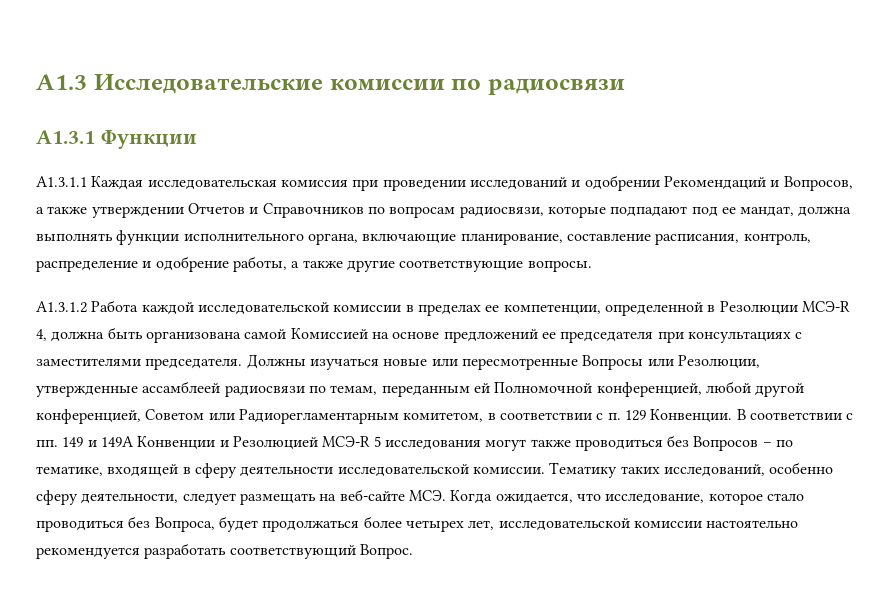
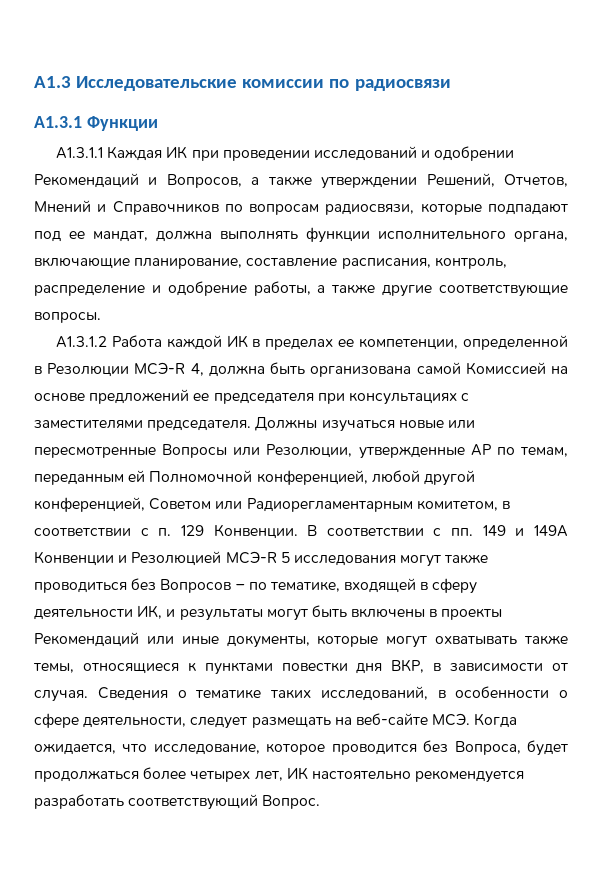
- А1.3.1.1 Каждая исследовательская комиссия при проведении исследований и одобрении Рекомендаций и Вопросов, а также утверждении Отчетов и Справочников по вопросам радиосвязи, которые подпадают под ее мандат, должна выполнять функции исполнительного органа, включающие планирование, составление расписания, контроль, распределение и одобрение работы, а также другие соответствующие вопросы.
+ А1.3.1.1 Каждая ИК при проведении исследований и одобрении Рекомендаций и Вопросов, а также утверждении Решений, Отчетов, Мнений и Справочников по вопросам радиосвязи, которые подпадают под ее мандат, должна выполнять функции исполнительного органа, включающие планирование, составление расписания, контроль, распределение и одобрение работы, а также другие соответствующие вопросы.
- А1.3.1.2 Работа каждой исследовательской комиссии в пределах ее компетенции, определенной в Резолюции МСЭ-R 4, должна быть организована самой Комиссией на основе предложений ее председателя при консультациях с заместителями председателя.
+ А1.3.1.2 Работа каждой ИК в пределах ее компетенции, определенной в Резолюции МСЭ-R 4, должна быть организована самой Комиссией на основе предложений ее председателя при консультациях с заместителями председателя.
- Должны изучаться новые или пересмотренные Вопросы или Резолюции, утвержденные ассамблеей радиосвязи по темам, переданным ей Полномочной конференцией, любой другой конференцией, Советом или Радиорегламентарным комитетом, в соответствии с п. 129 Конвенции.
+ Должны изучаться новые или пересмотренные Вопросы или Резолюции, утвержденные АР по темам, переданным ей Полномочной конференцией, любой другой конференцией, Советом или Радиорегламентарным комитетом, в соответствии с п. 129 Конвенции.
- В соответствии с пп. 149 и 149А Конвенции и Резолюцией МСЭ-R 5 исследования могут также проводиться без Вопросов – по тематике, входящей в сферу деятельности исследовательской комиссии. Тематику таких исследований, особенно сферу деятельности, следует размещать на веб-сайте МСЭ. Когда ожидается, что исследование, которое стало проводиться без Вопроса, будет продолжаться более четырех лет, исследовательской комиссии настоятельно рекомендуется разработать соответствующий Вопрос.
+ В соответствии с пп. 149 и 149А Конвенции и Резолюцией МСЭ-R 5 исследования могут также проводиться без Вопросов – по тематике, входящей в сферу деятельности ИК, и результаты могут быть включены в проекты Рекомендаций или иные документы, которые могут охватывать также темы, относящиеся к пунктами повестки дня ВКР, в зависимости от случая. Сведения о тематике таких исследований, в особенности о сфере деятельности, следует размещать на веб-сайте МСЭ. Когда ожидается, что исследование, которое проводится без Вопроса, будет продолжаться более четырех лет, ИК настоятельно рекомендуется разработать соответствующий Вопрос.

